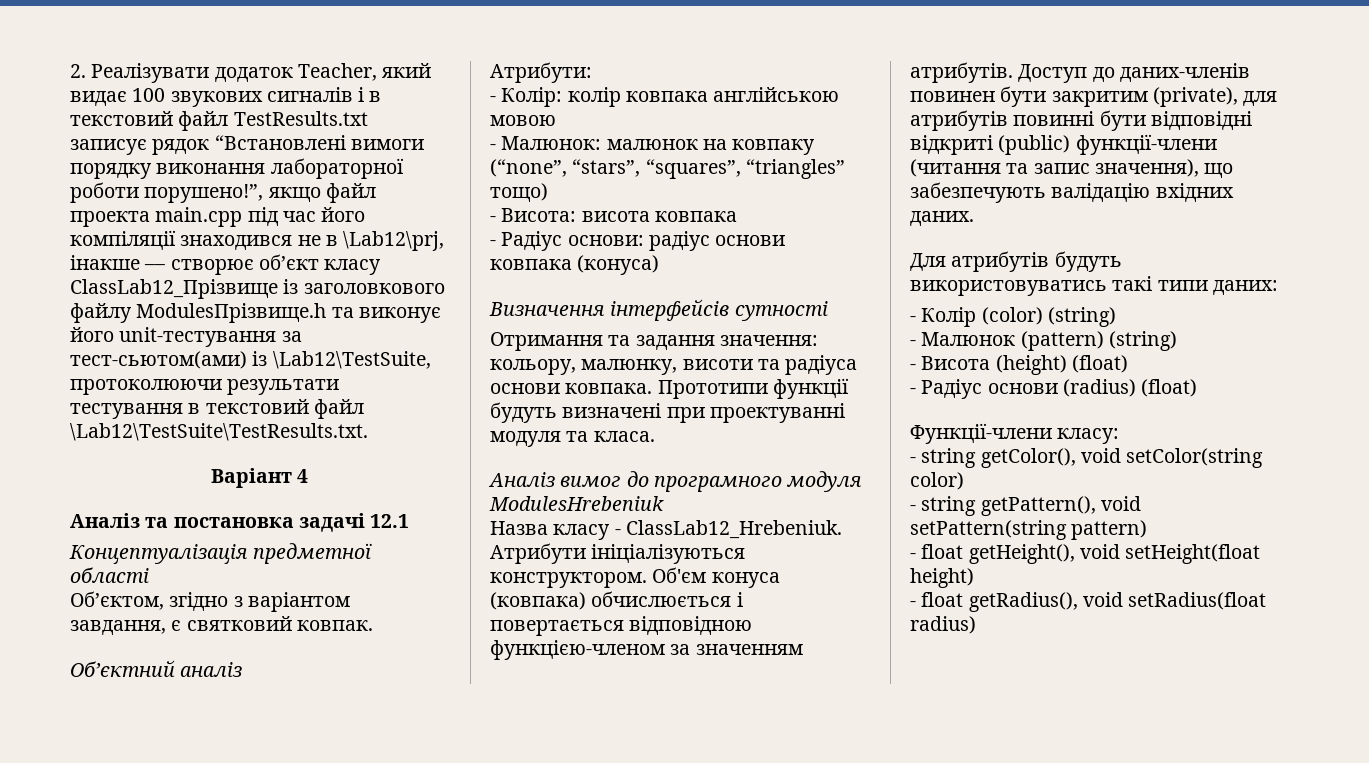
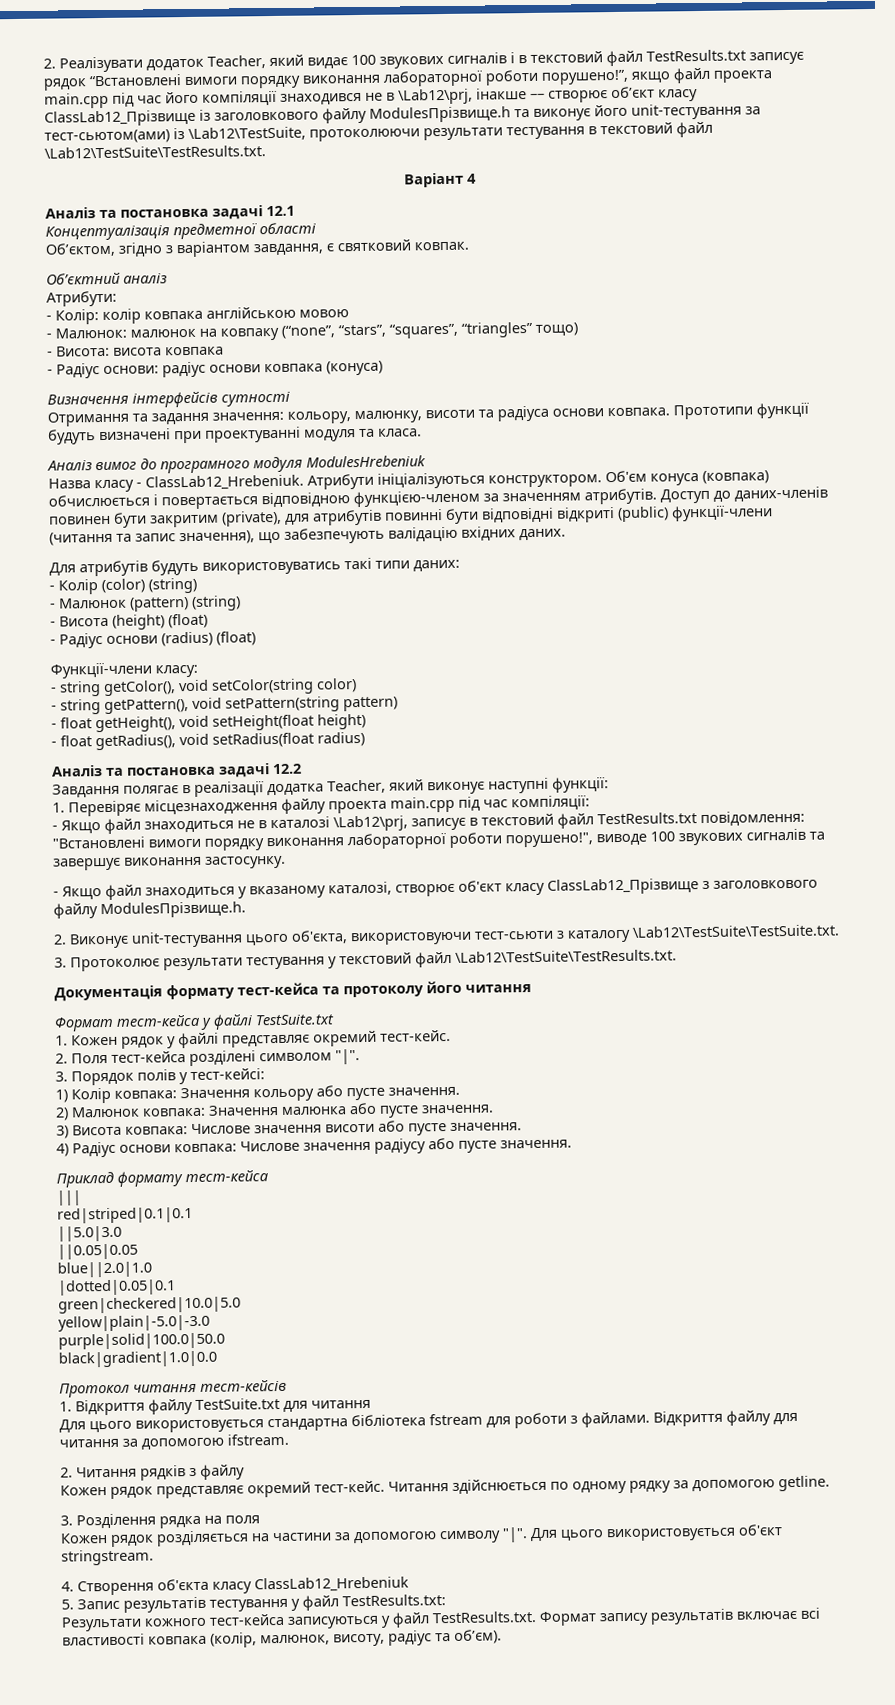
+ Аналіз та постановка задачі 12.2
+ Завдання полягає в реалізації додатка Teacher, який виконує наступні функції:
+ 1. Перевіряє місцезнаходження файлу проекта main.cpp під час компіляції:
+ - Якщо файл знаходиться не в каталозі \Lab12\prj, записує в текстовий файл TestResults.txt повідомлення: "Встановлені вимоги порядку виконання лабораторної роботи порушено!", виводе 100 звукових сигналів та завершує виконання застосунку.
+ - Якщо файл знаходиться у вказаному каталозі, створює об'єкт класу ClassLab12_Прізвище з заголовкового файлу ModulesПрізвище.h.
+ 2. Виконує unit-тестування цього об'єкта, використовуючи тест-сьюти з каталогу \Lab12\TestSuite\TestSuite.txt.
+ 3. Протоколює результати тестування у текстовий файл \Lab12\TestSuite\TestResults.txt.
+ Документація формату тест-кейса та протоколу його читання
+ Формат тест-кейса у файлі TestSuite.txt
+ 1. Кожен рядок у файлі представляє окремий тест-кейс.
+ 2. Поля тест-кейса розділені символом "|".
+ 3. Порядок полів у тест-кейсі:
+ 1) Колір ковпака: Значення кольору або пусте значення.
+ 2) Малюнок ковпака: Значення малюнка або пусте значення.
+ 3) Висота ковпака: Числове значення висоти або пусте значення.
+ 4) Радіус основи ковпака: Числове значення радіусу або пусте значення.
+ Приклад формату тест-кейса
+ |||
+ red|striped|0.1|0.1
+ ||5.0|3.0
+ ||0.05|0.05
+ blue||2.0|1.0
+ |dotted|0.05|0.1
+ green|checkered|10.0|5.0
+ yellow|plain|-5.0|-3.0
+ purple|solid|100.0|50.0
+ black|gradient|1.0|0.0
+ Протокол читання тест-кейсів
+ 1. Відкриття файлу TestSuite.txt для читання
+ Для цього використовується стандартна бібліотека fstream для роботи з файлами. Відкриття файлу для читання за допомогою ifstream.
+ 2. Читання рядків з файлу
+ Кожен рядок представляє окремий тест-кейс. Читання здійснюється по одному рядку за допомогою getline.
+ 3. Розділення рядка на поля
+ Кожен рядок розділяється на частини за допомогою символу "|". Для цього використовується об'єкт stringstream.
+ 4. Створення об'єкта класу ClassLab12_Hrebeniuk
+ 5. Запис результатів тестування у файл TestResults.txt:
+ Результати кожного тест-кейса записуються у файл TestResults.txt. Формат запису результатів включає всі властивості ковпака (колір, малюнок, висоту, радіус та об’єм).

